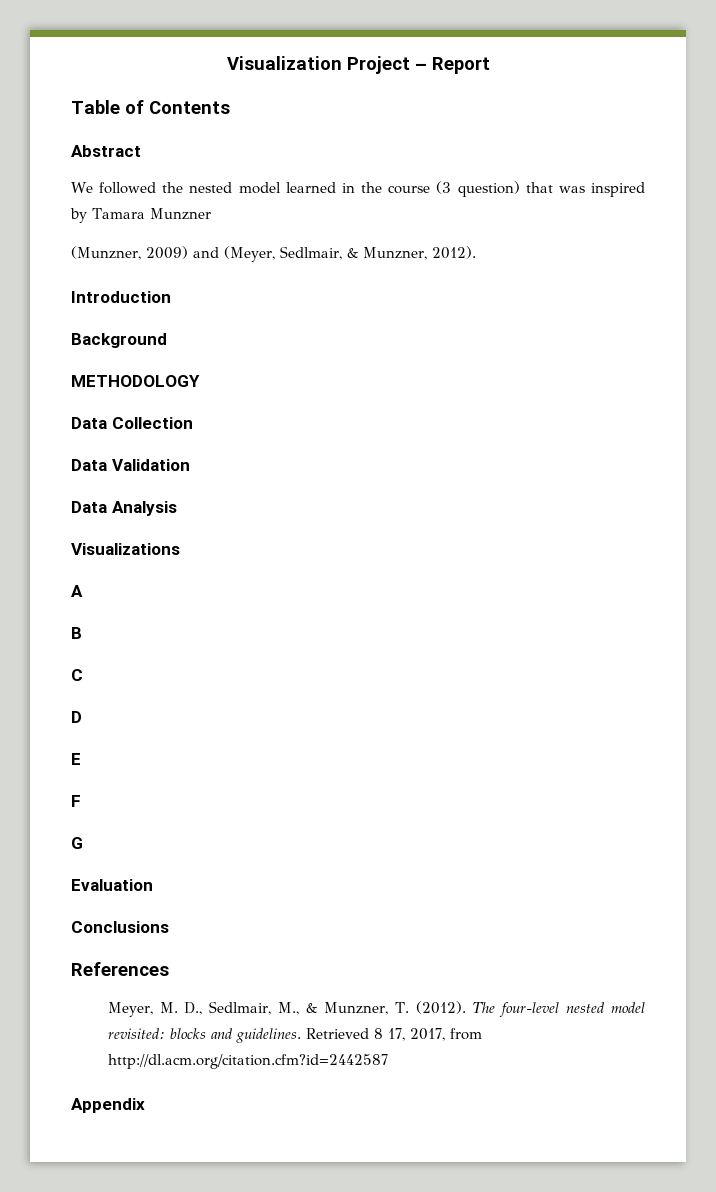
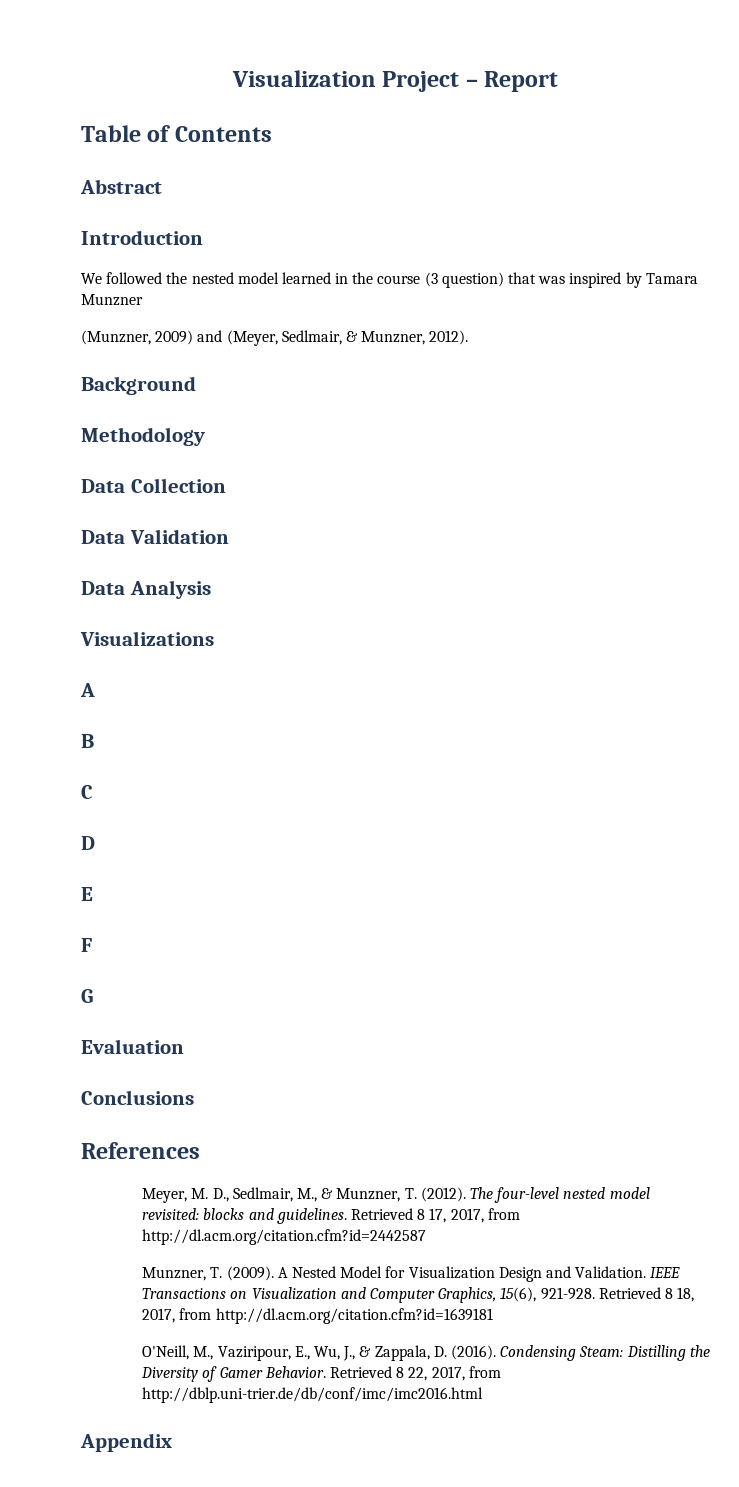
+ Introduction
- Introduction
- METHODOLOGY
+ Methodology
+ Munzner, T. (2009). A Nested Model for Visualization Design and Validation. IEEE Transactions on Visualization and Computer Graphics, 15(6), 921-928. Retrieved 8 18, 2017, from http://dl.acm.org/citation.cfm?id=1639181
+ O'Neill, M., Vaziripour, E., Wu, J., & Zappala, D. (2016). Condensing Steam: Distilling the Diversity of Gamer Behavior. Retrieved 8 22, 2017, from http://dblp.uni-trier.de/db/conf/imc/imc2016.html

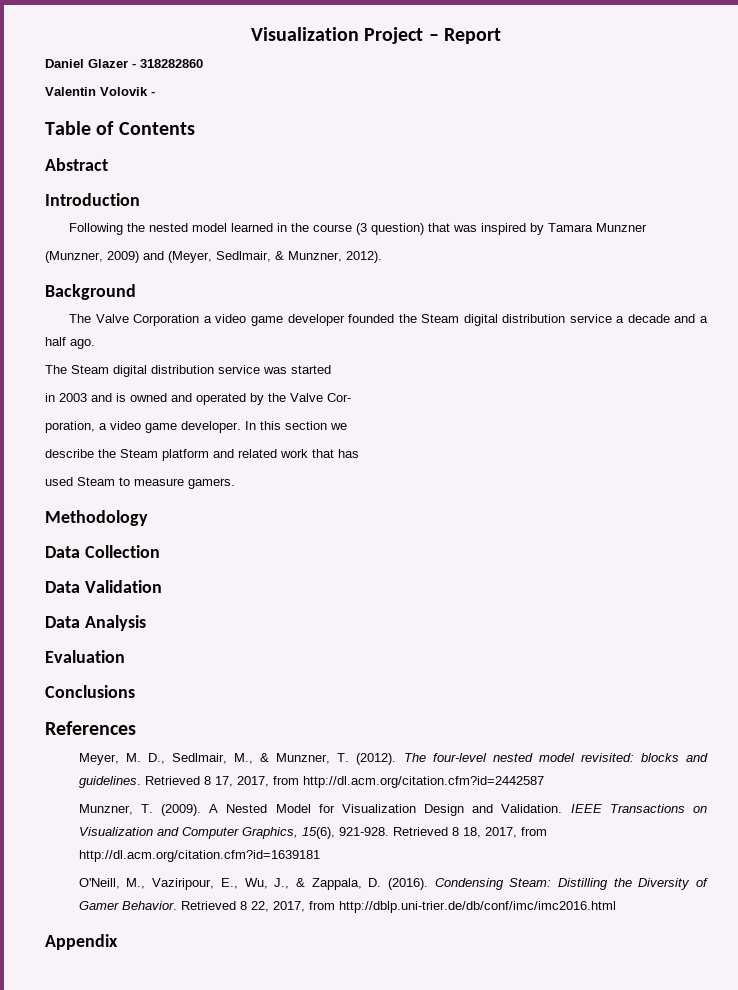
+ Daniel Glazer - 318282860
+ Valentin Volovik -
- We followed the nested model learned in the course (3 question) that was inspired by Tamara Munzner
+ Following the nested model learned in the course (3 question) that was inspired by Tamara Munzner
+ The Valve Corporation a video game developer founded the Steam digital distribution service a decade and a half ago.
+ The Steam digital distribution service was started
+ in 2003 and is owned and operated by the Valve Cor-
+ poration, a video game developer. In this section we
+ describe the Steam platform and related work that has
+ used Steam to measure gamers.
- Visualizations
- A
- B
- C
- D
- E
- F
- G

